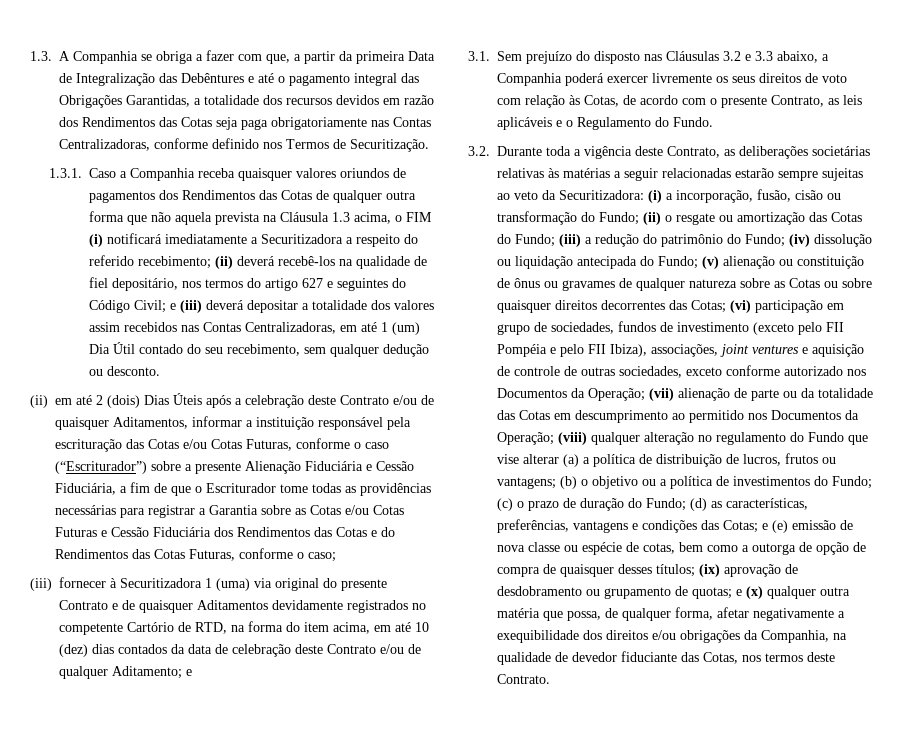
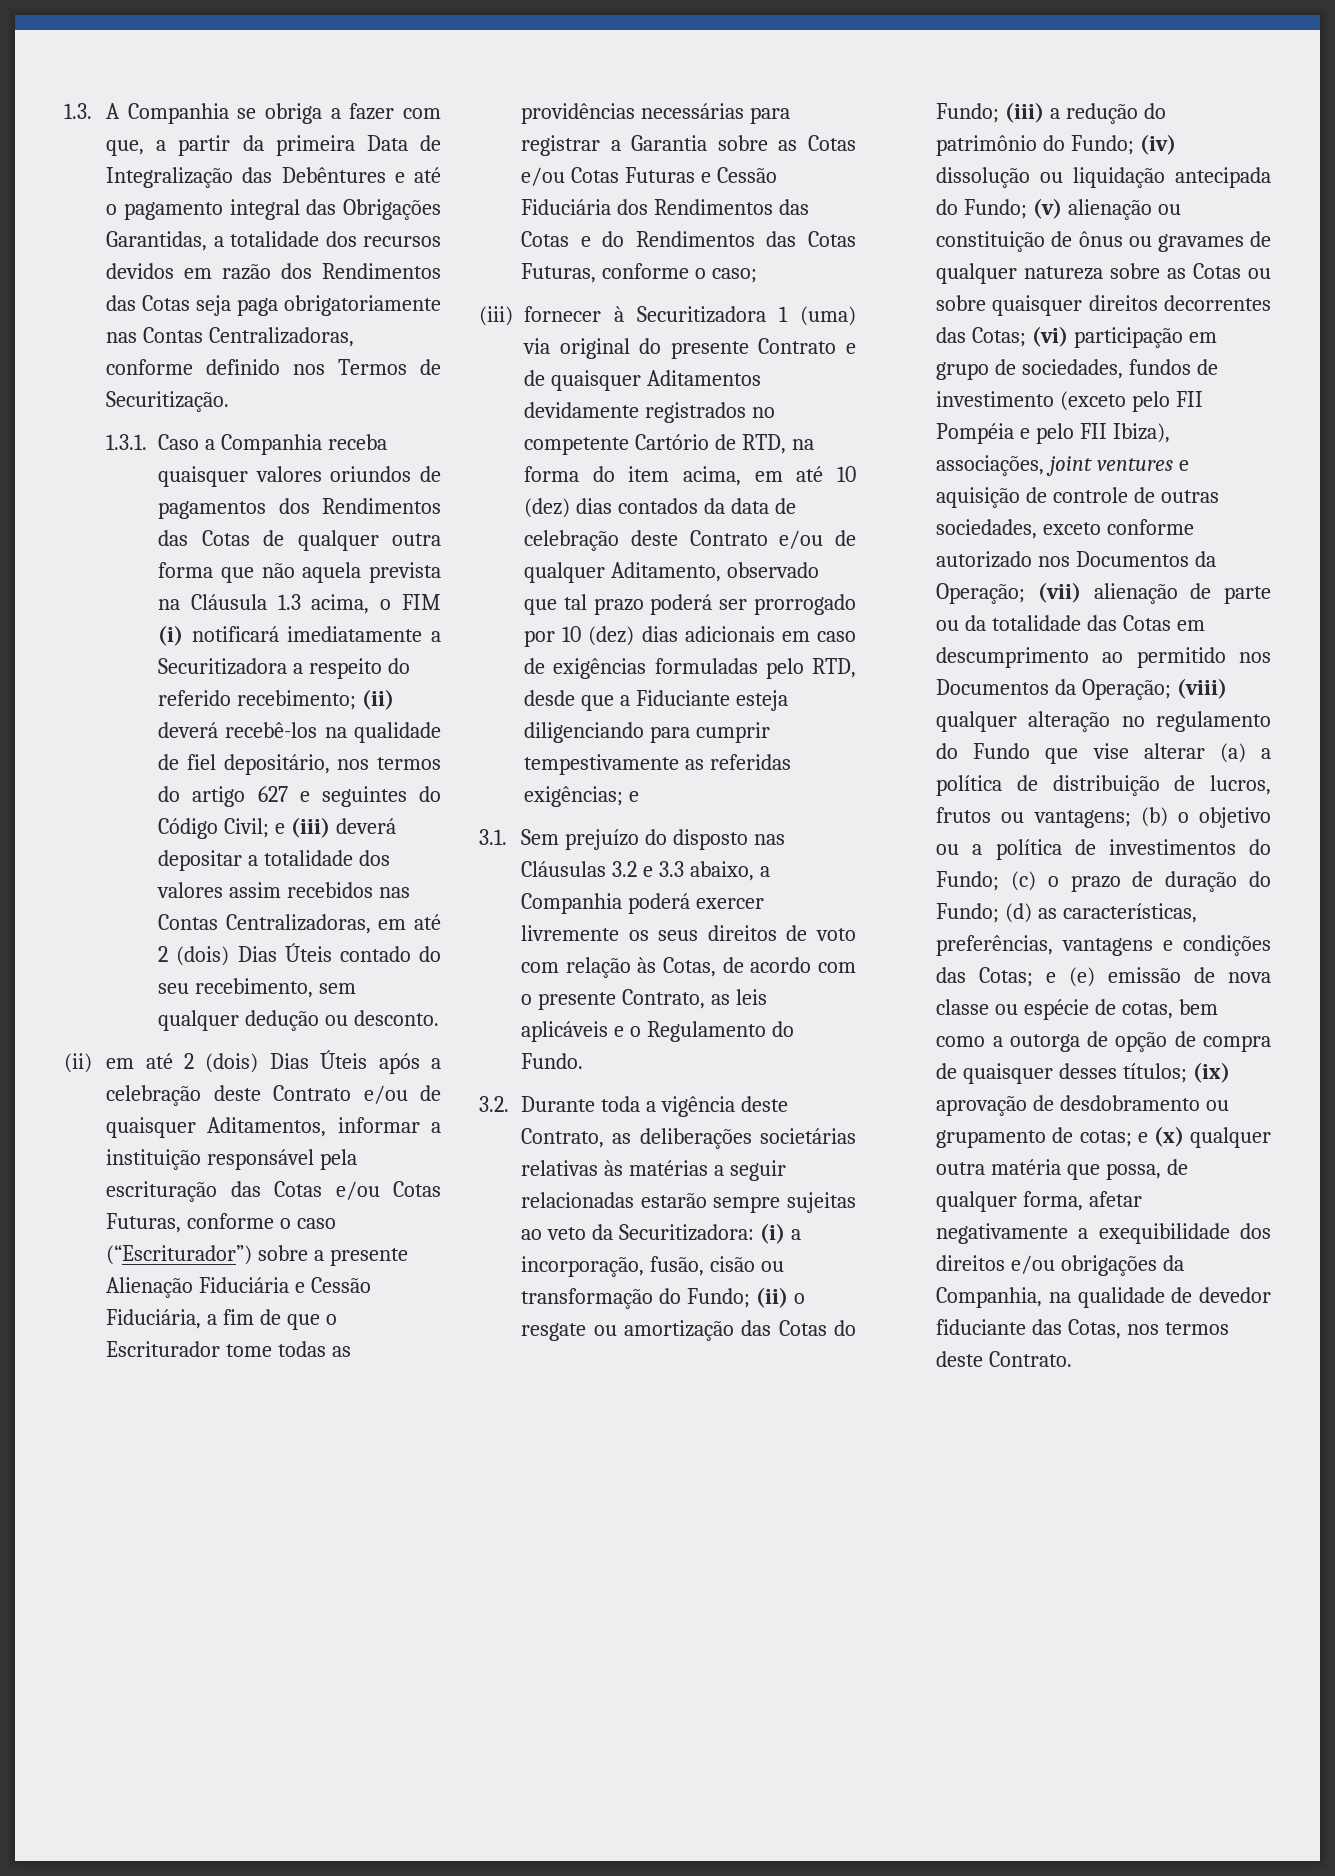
- e (iii) deverá depositar a totalidade dos valores assim recebidos nas Contas Centralizadoras, em até 1 (um) Dia Útil contado do seu recebimento, sem qualquer dedução ou desconto.
+ e (iii) deverá depositar a totalidade dos valores assim recebidos nas Contas Centralizadoras, em até 2 (dois) Dias Úteis contado do seu recebimento, sem qualquer dedução ou desconto.
- (iii) fornecer à Securitizadora 1 (uma) via original do presente Contrato e de quaisquer Aditamentos devidamente registrados no competente Cartório de RTD, na forma do item acima, em até 10 (dez) dias contados da data de celebração deste Contrato e/ou de qualquer Aditamento; e
+ (iii) fornecer à Securitizadora 1 (uma) via original do presente Contrato e de quaisquer Aditamentos devidamente registrados no competente Cartório de RTD, na forma do item acima, em até 10 (dez) dias contados da data de celebração deste Contrato e/ou de qualquer Aditamento, observado que tal prazo poderá ser prorrogado por 10 (dez) dias adicionais em caso de exigências formuladas pelo RTD, desde que a Fiduciante esteja diligenciando para cumprir tempestivamente as referidas exigências; e
- (ix) aprovação de desdobramento ou grupamento de quotas;
+ (ix) aprovação de desdobramento ou grupamento de cotas;

